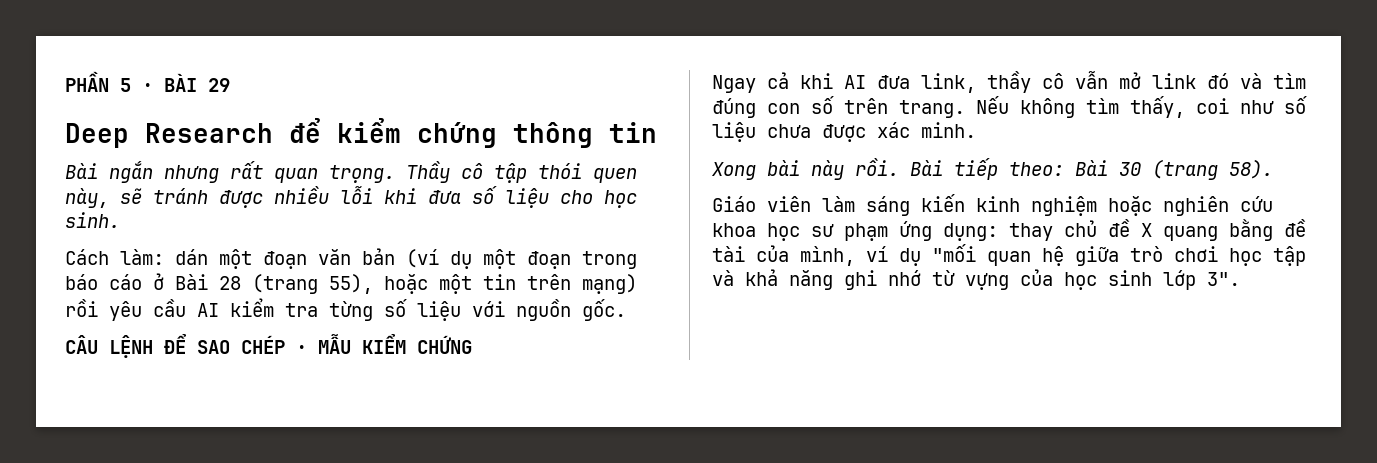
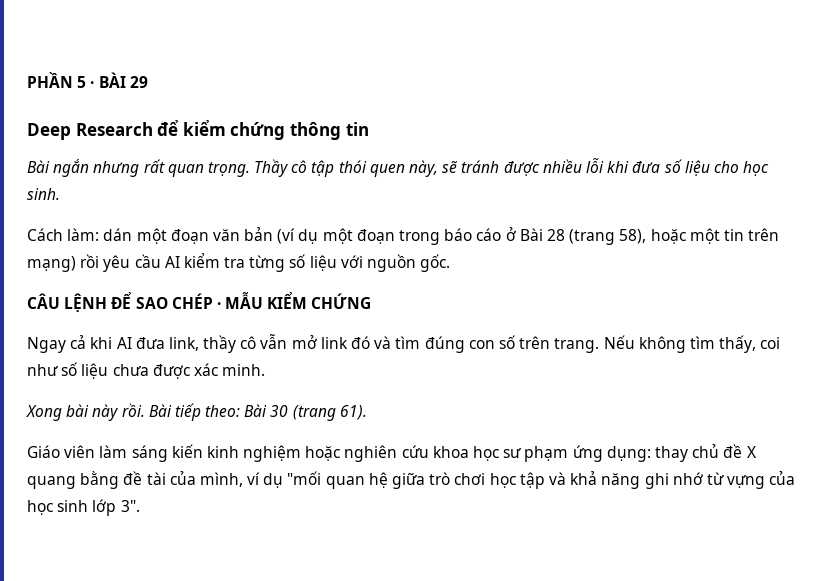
- Cách làm: dán một đoạn văn bản (ví dụ một đoạn trong báo cáo ở Bài 28 (trang 55), hoặc một tin trên mạng) rồi yêu cầu AI kiểm tra từng số liệu với nguồn gốc.
+ Cách làm: dán một đoạn văn bản (ví dụ một đoạn trong báo cáo ở Bài 28 (trang 58), hoặc một tin trên mạng) rồi yêu cầu AI kiểm tra từng số liệu với nguồn gốc.
- Bài tiếp theo: Bài 30 (trang 58).
+ Bài tiếp theo: Bài 30 (trang 61).

